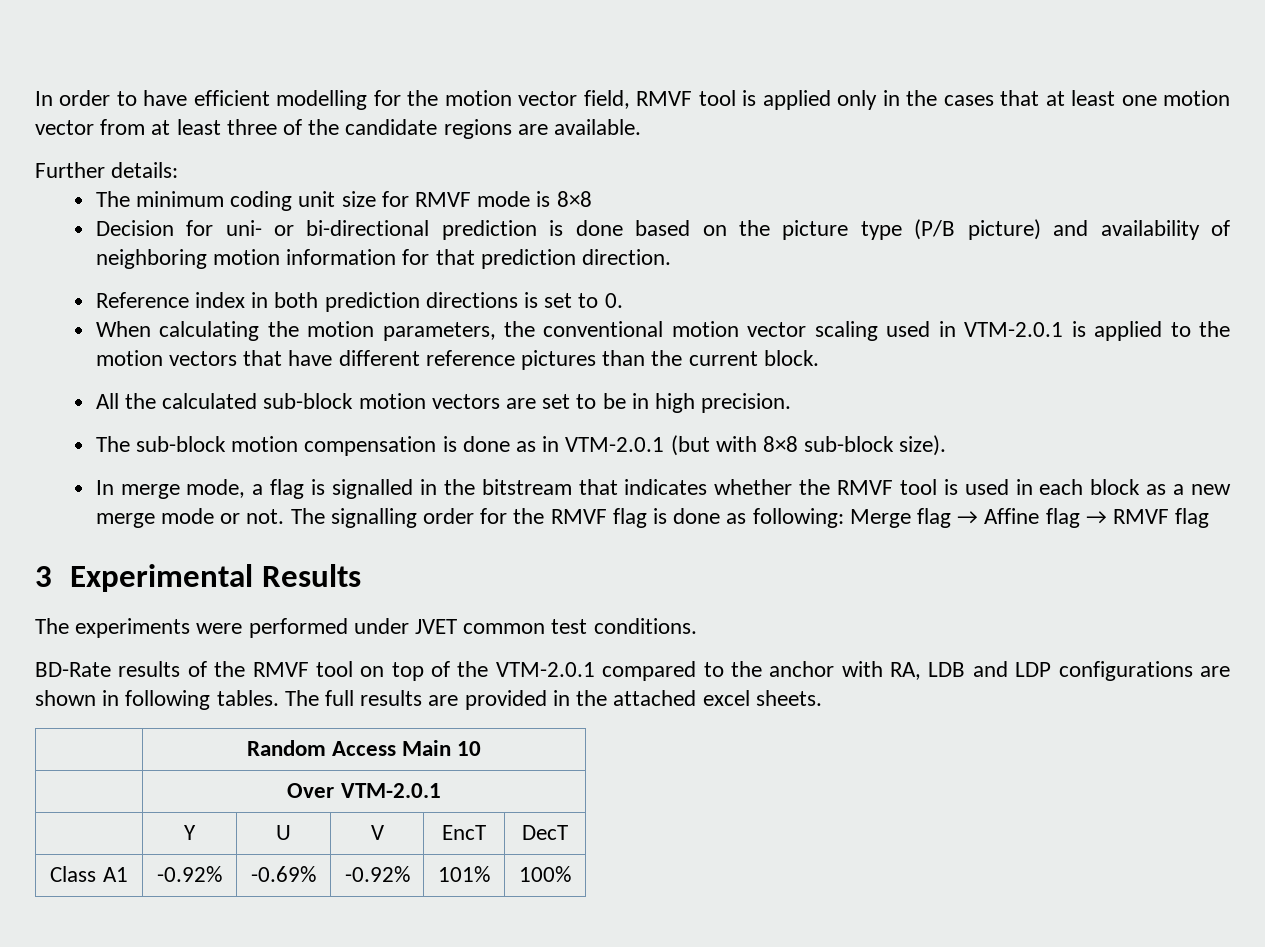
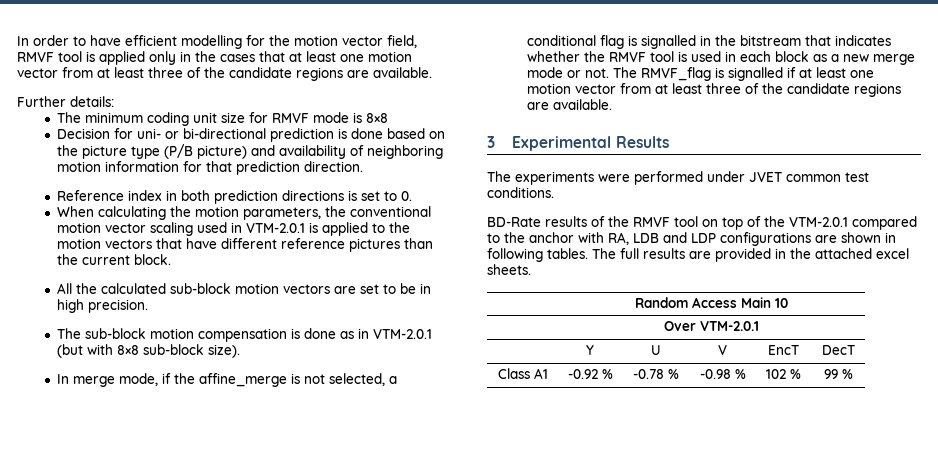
- In merge mode, a flag is signalled in the bitstream that indicates whether the RMVF tool is used in each block as a new merge mode or not.
+ In merge mode, if the affine_merge is not selected, a conditional flag is signalled in the bitstream that indicates whether the RMVF tool is used in each block as a new merge mode or not.
- The signalling order for the RMVF flag is done as following: Merge flag → Affine flag → RMVF flag
+ The RMVF_flag is signalled if at least one motion vector from at least three of the candidate regions are available.
- Class A1 | -0.92% | -0.69% | -0.92% | 101% | 100%
+ Class A1 | -0.92 % | -0.78 % | -0.98 % | 102 % | 99 %

